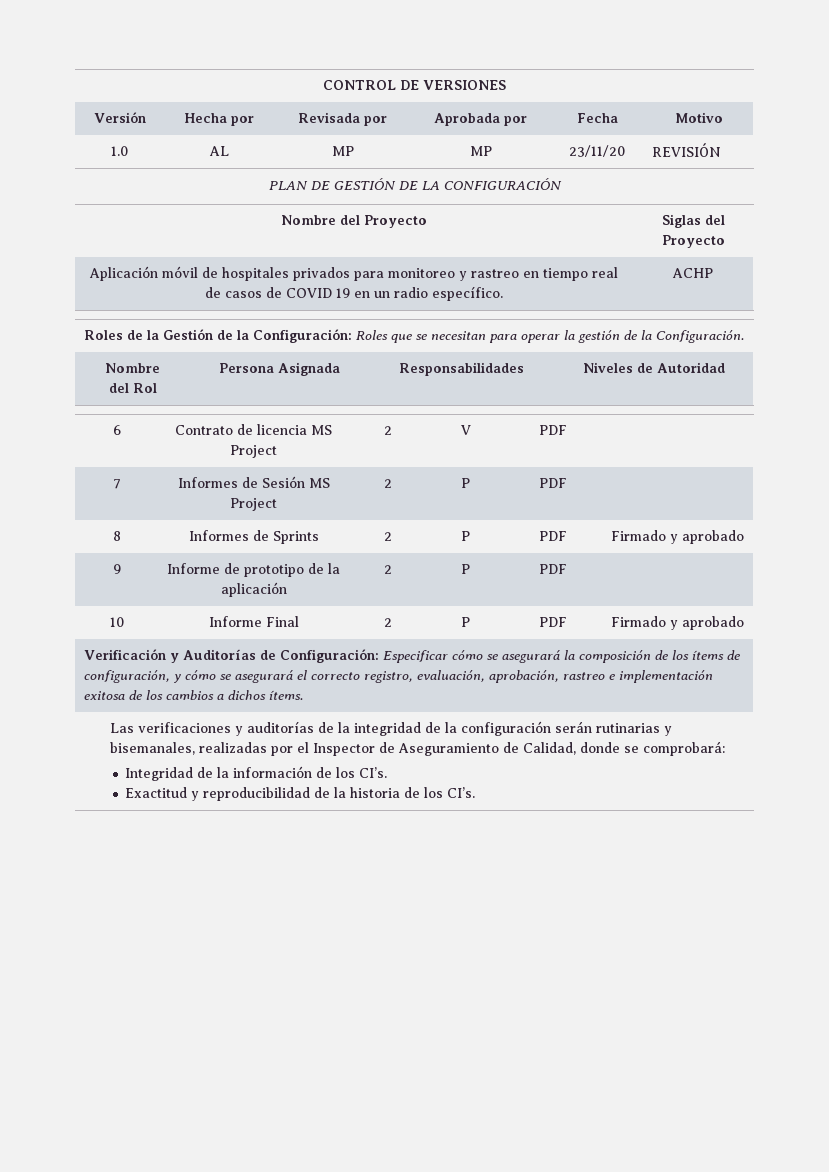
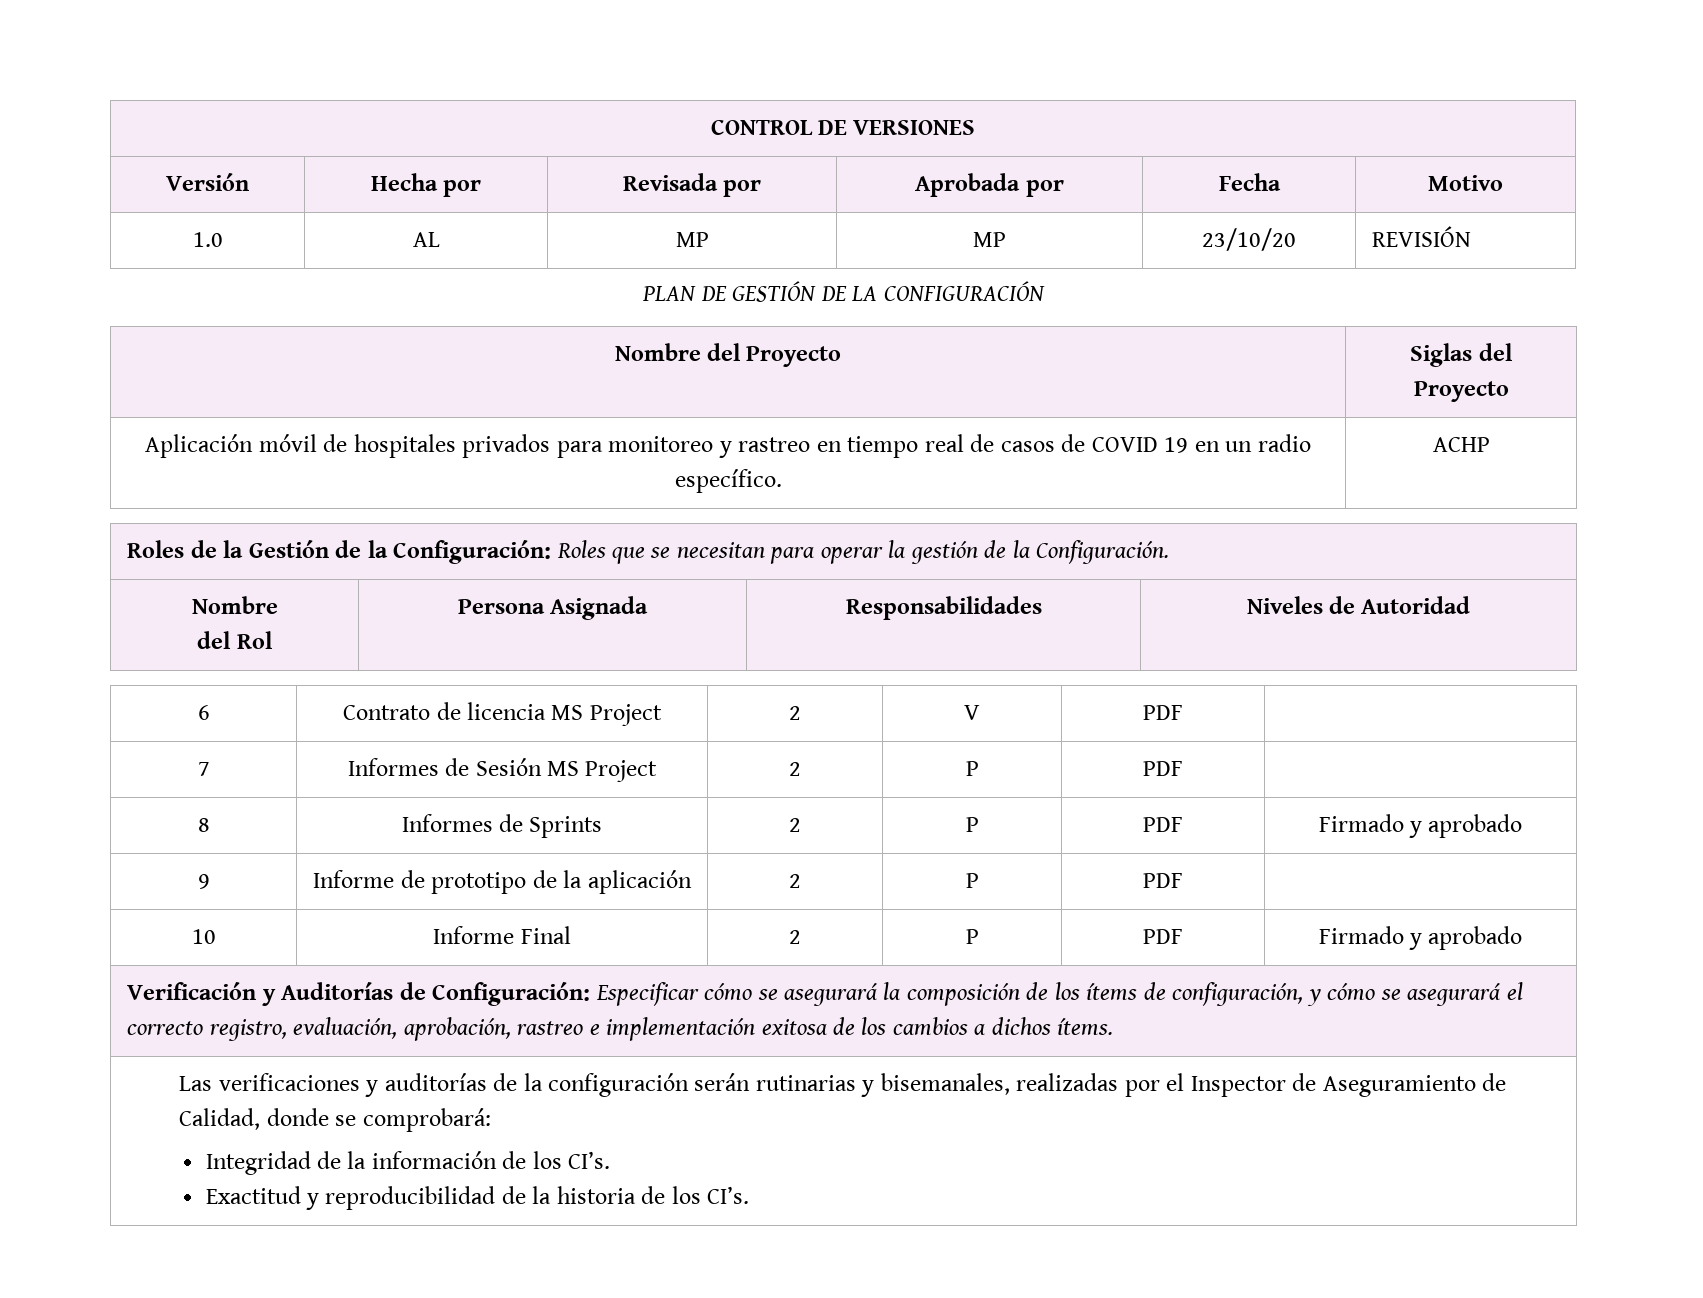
- 1.0 | AL | MP | MP | 23/11/20 | REVISIÓN
+ 1.0 | AL | MP | MP | 23/10/20 | REVISIÓN
- Las verificaciones y auditorías de la integridad de la configuración serán rutinarias y bisemanales, realizadas por el Inspector de Aseguramiento de Calidad, donde se comprobará:
+ Las verificaciones y auditorías de la configuración serán rutinarias y bisemanales, realizadas por el Inspector de Aseguramiento de Calidad, donde se comprobará:

